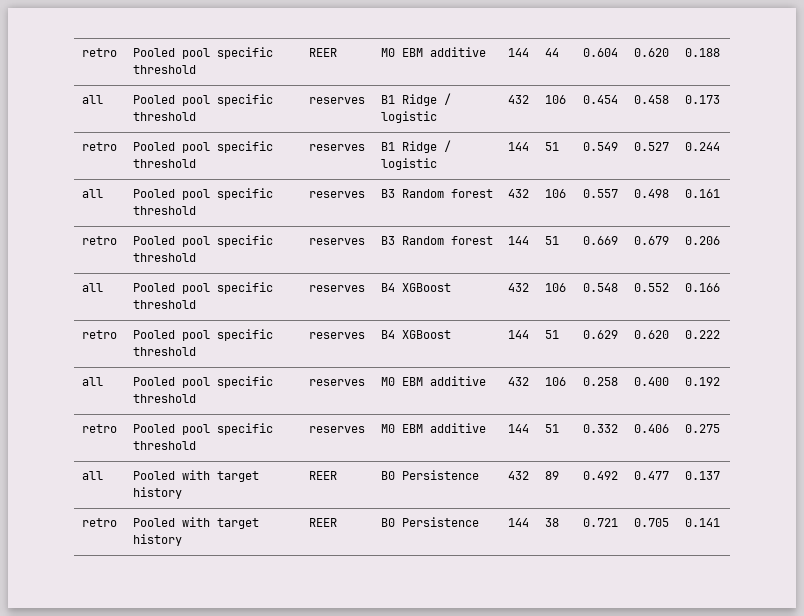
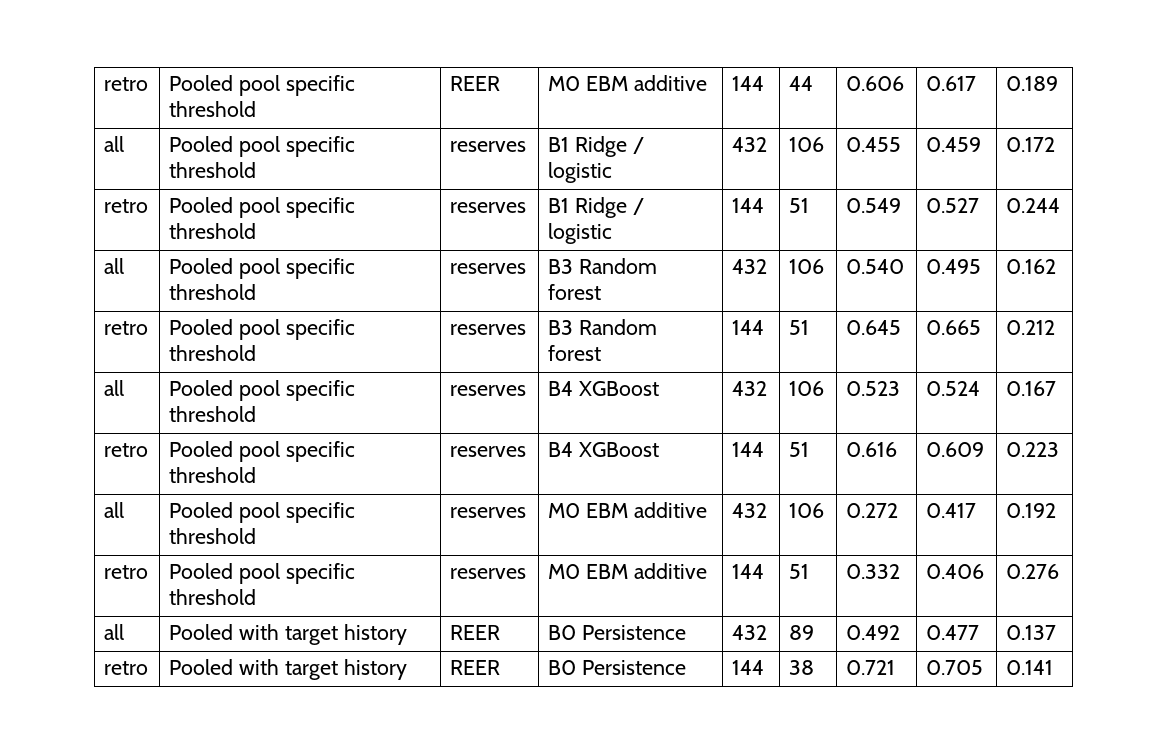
- retro | Pooled pool specific threshold | REER | M0 EBM additive | 144 | 44 | 0.604 | 0.620 | 0.188
+ retro | Pooled pool specific threshold | REER | M0 EBM additive | 144 | 44 | 0.606 | 0.617 | 0.189
- all | Pooled pool specific threshold | reserves | B1 Ridge / logistic | 432 | 106 | 0.454 | 0.458 | 0.173
+ all | Pooled pool specific threshold | reserves | B1 Ridge / logistic | 432 | 106 | 0.455 | 0.459 | 0.172
- all | Pooled pool specific threshold | reserves | B3 Random forest | 432 | 106 | 0.557 | 0.498 | 0.161
+ all | Pooled pool specific threshold | reserves | B3 Random forest | 432 | 106 | 0.540 | 0.495 | 0.162
- retro | Pooled pool specific threshold | reserves | B3 Random forest | 144 | 51 | 0.669 | 0.679 | 0.206
+ retro | Pooled pool specific threshold | reserves | B3 Random forest | 144 | 51 | 0.645 | 0.665 | 0.212
- all | Pooled pool specific threshold | reserves | B4 XGBoost | 432 | 106 | 0.548 | 0.552 | 0.166
+ all | Pooled pool specific threshold | reserves | B4 XGBoost | 432 | 106 | 0.523 | 0.524 | 0.167
- retro | Pooled pool specific threshold | reserves | B4 XGBoost | 144 | 51 | 0.629 | 0.620 | 0.222
+ retro | Pooled pool specific threshold | reserves | B4 XGBoost | 144 | 51 | 0.616 | 0.609 | 0.223
- all | Pooled pool specific threshold | reserves | M0 EBM additive | 432 | 106 | 0.258 | 0.400 | 0.192
+ all | Pooled pool specific threshold | reserves | M0 EBM additive | 432 | 106 | 0.272 | 0.417 | 0.192
- retro | Pooled pool specific threshold | reserves | M0 EBM additive | 144 | 51 | 0.332 | 0.406 | 0.275
+ retro | Pooled pool specific threshold | reserves | M0 EBM additive | 144 | 51 | 0.332 | 0.406 | 0.276

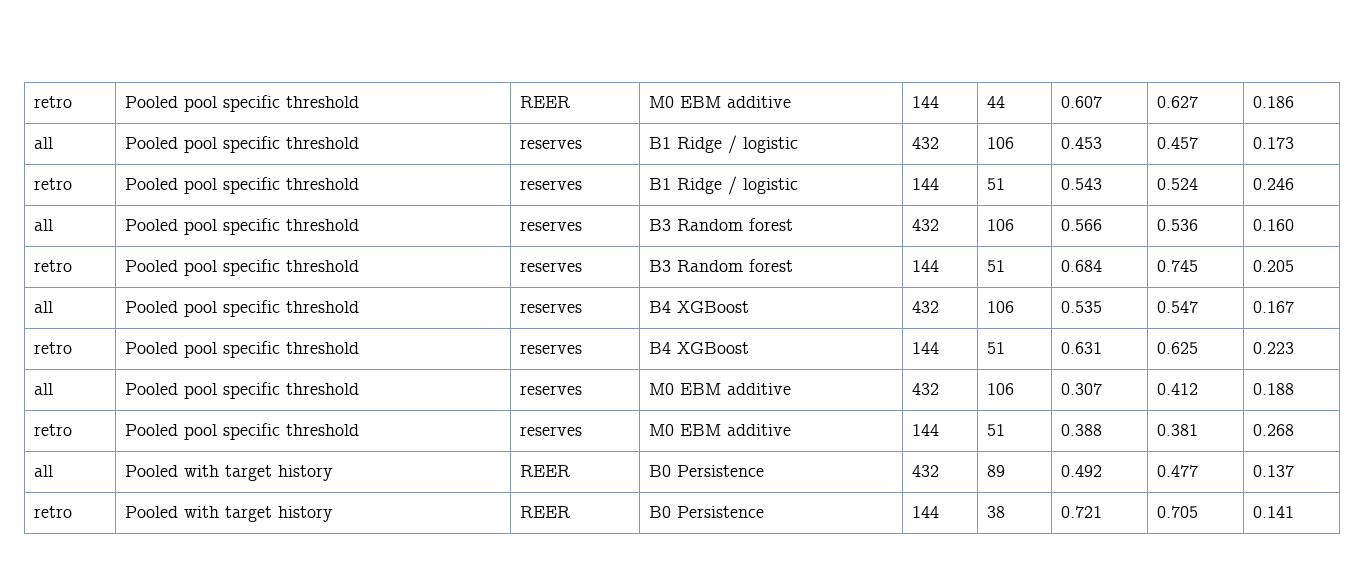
- retro | Pooled pool specific threshold | REER | M0 EBM additive | 144 | 44 | 0.606 | 0.617 | 0.189
+ retro | Pooled pool specific threshold | REER | M0 EBM additive | 144 | 44 | 0.607 | 0.627 | 0.186
- all | Pooled pool specific threshold | reserves | B1 Ridge / logistic | 432 | 106 | 0.455 | 0.459 | 0.172
+ all | Pooled pool specific threshold | reserves | B1 Ridge / logistic | 432 | 106 | 0.453 | 0.457 | 0.173
- retro | Pooled pool specific threshold | reserves | B1 Ridge / logistic | 144 | 51 | 0.549 | 0.527 | 0.244
+ retro | Pooled pool specific threshold | reserves | B1 Ridge / logistic | 144 | 51 | 0.543 | 0.524 | 0.246
- all | Pooled pool specific threshold | reserves | B3 Random forest | 432 | 106 | 0.540 | 0.495 | 0.162
+ all | Pooled pool specific threshold | reserves | B3 Random forest | 432 | 106 | 0.566 | 0.536 | 0.160
- retro | Pooled pool specific threshold | reserves | B3 Random forest | 144 | 51 | 0.645 | 0.665 | 0.212
+ retro | Pooled pool specific threshold | reserves | B3 Random forest | 144 | 51 | 0.684 | 0.745 | 0.205
- all | Pooled pool specific threshold | reserves | B4 XGBoost | 432 | 106 | 0.523 | 0.524 | 0.167
+ all | Pooled pool specific threshold | reserves | B4 XGBoost | 432 | 106 | 0.535 | 0.547 | 0.167
- retro | Pooled pool specific threshold | reserves | B4 XGBoost | 144 | 51 | 0.616 | 0.609 | 0.223
+ retro | Pooled pool specific threshold | reserves | B4 XGBoost | 144 | 51 | 0.631 | 0.625 | 0.223
- all | Pooled pool specific threshold | reserves | M0 EBM additive | 432 | 106 | 0.272 | 0.417 | 0.192
+ all | Pooled pool specific threshold | reserves | M0 EBM additive | 432 | 106 | 0.307 | 0.412 | 0.188
- retro | Pooled pool specific threshold | reserves | M0 EBM additive | 144 | 51 | 0.332 | 0.406 | 0.276
+ retro | Pooled pool specific threshold | reserves | M0 EBM additive | 144 | 51 | 0.388 | 0.381 | 0.268

